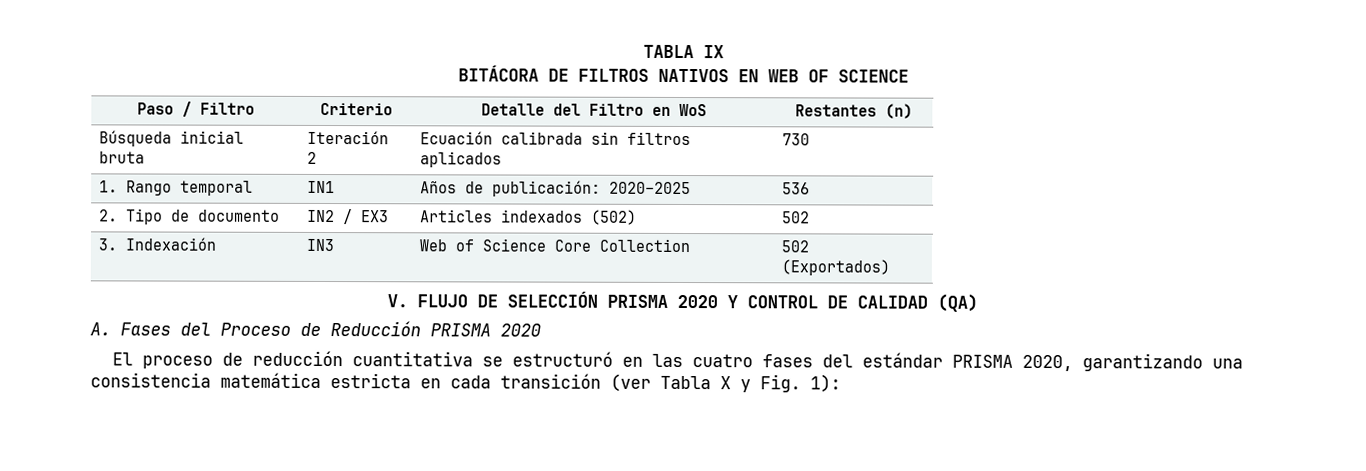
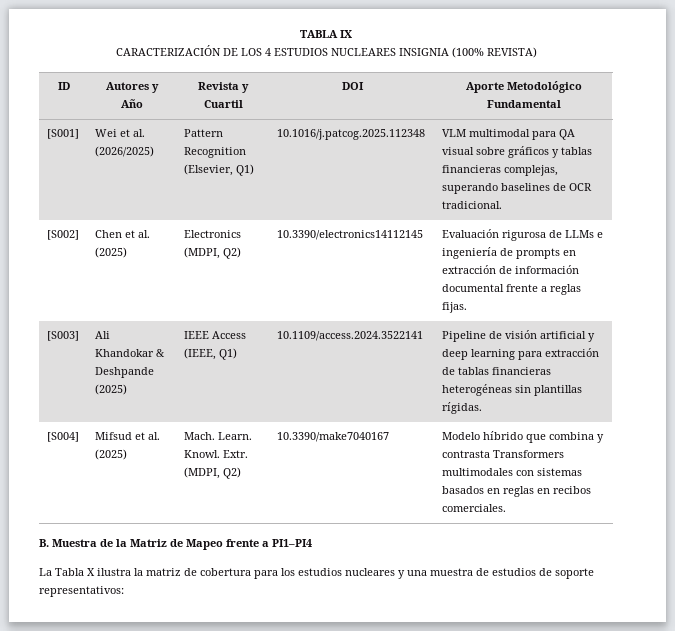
- BITÁCORA DE FILTROS NATIVOS EN WEB OF SCIENCE
- Paso / Filtro | Criterio | Detalle del Filtro en WoS | Restantes (n)
- Búsqueda inicial bruta | Iteración 2 | Ecuación calibrada sin filtros aplicados | 730
- 1. Rango temporal | IN1 | Años de publicación: 2020–2025 | 536
- 2. Tipo de documento | IN2 / EX3 | Articles indexados (502) | 502
- 3. Indexación | IN3 | Web of Science Core Collection | 502 (Exportados)
- V. FLUJO DE SELECCIÓN PRISMA 2020 Y CONTROL DE CALIDAD (QA)
- A. Fases del Proceso de Reducción PRISMA 2020
- El proceso de reducción cuantitativa se estructuró en las cuatro fases del estándar PRISMA 2020, garantizando una consistencia matemática estricta en cada transición (ver Tabla X y Fig. 1):
+ CARACTERIZACIÓN DE LOS 4 ESTUDIOS NUCLEARES INSIGNIA (100% REVISTA)
+ ID | Autores y Año | Revista y Cuartil | DOI | Aporte Metodológico Fundamental
+ [S001] | Wei et al. (2026/2025) | Pattern Recognition (Elsevier, Q1) | 10.1016/j.patcog.2025.112348 | VLM multimodal para QA visual sobre gráficos y tablas financieras complejas, superando baselines de OCR tradicional.
+ [S002] | Chen et al. (2025) | Electronics (MDPI, Q2) | 10.3390/electronics14112145 | Evaluación rigurosa de LLMs e ingeniería de prompts en extracción de información documental frente a reglas fijas.
+ [S003] | Ali Khandokar & Deshpande (2025) | IEEE Access (IEEE, Q1) | 10.1109/access.2024.3522141 | Pipeline de visión artificial y deep learning para extracción de tablas financieras heterogéneas sin plantillas rígidas.
+ [S004] | Mifsud et al. (2025) | Mach. Learn. Knowl. Extr. (MDPI, Q2) | 10.3390/make7040167 | Modelo híbrido que combina y contrasta Transformers multimodales con sistemas basados en reglas en recibos comerciales.
+ B. Muestra de la Matriz de Mapeo frente a PI1–PI4
+ La Tabla X ilustra la matriz de cobertura para los estudios nucleares y una muestra de estudios de soporte representativos:

